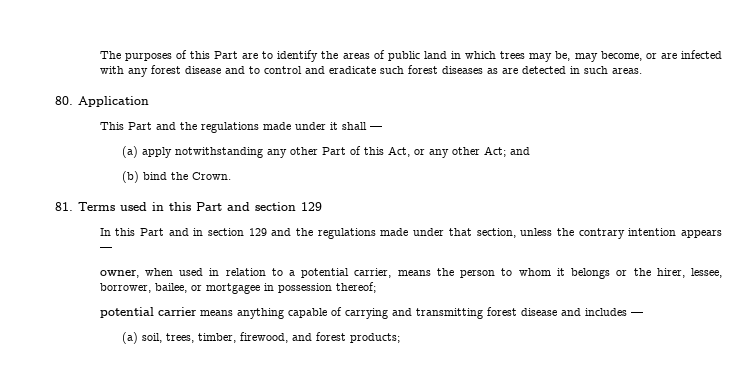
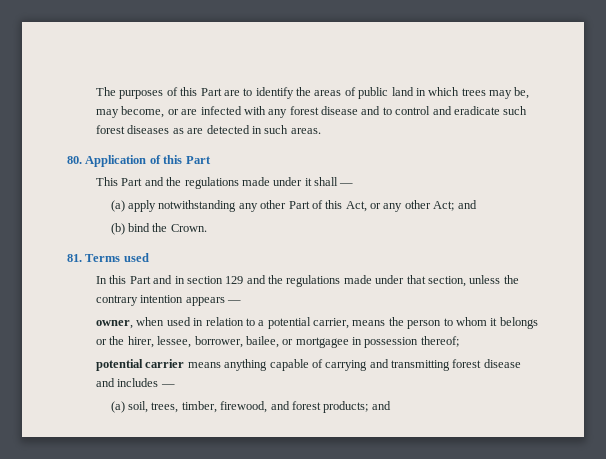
- 80. Application
+ 80. Application of this Part
- 81. Terms used in this Part and section 129
+ 81. Terms used
- (a) soil, trees, timber, firewood, and forest products;
+ (a) soil, trees, timber, firewood, and forest products; and

